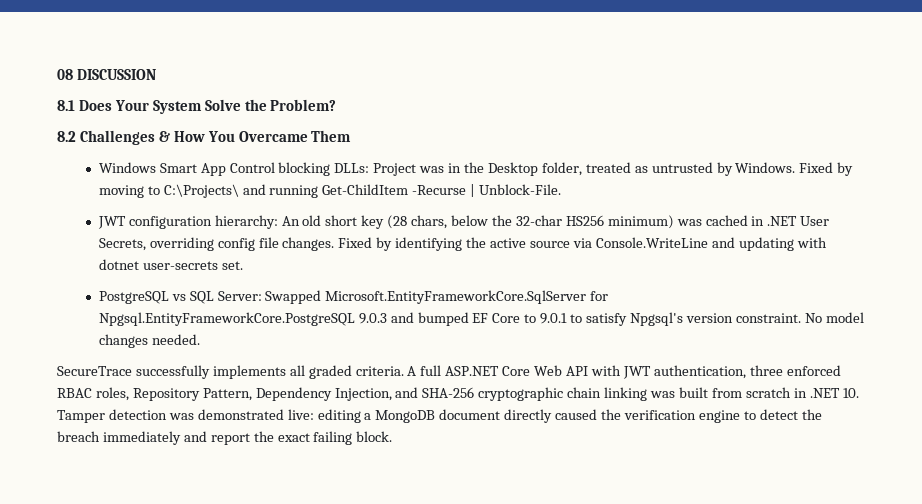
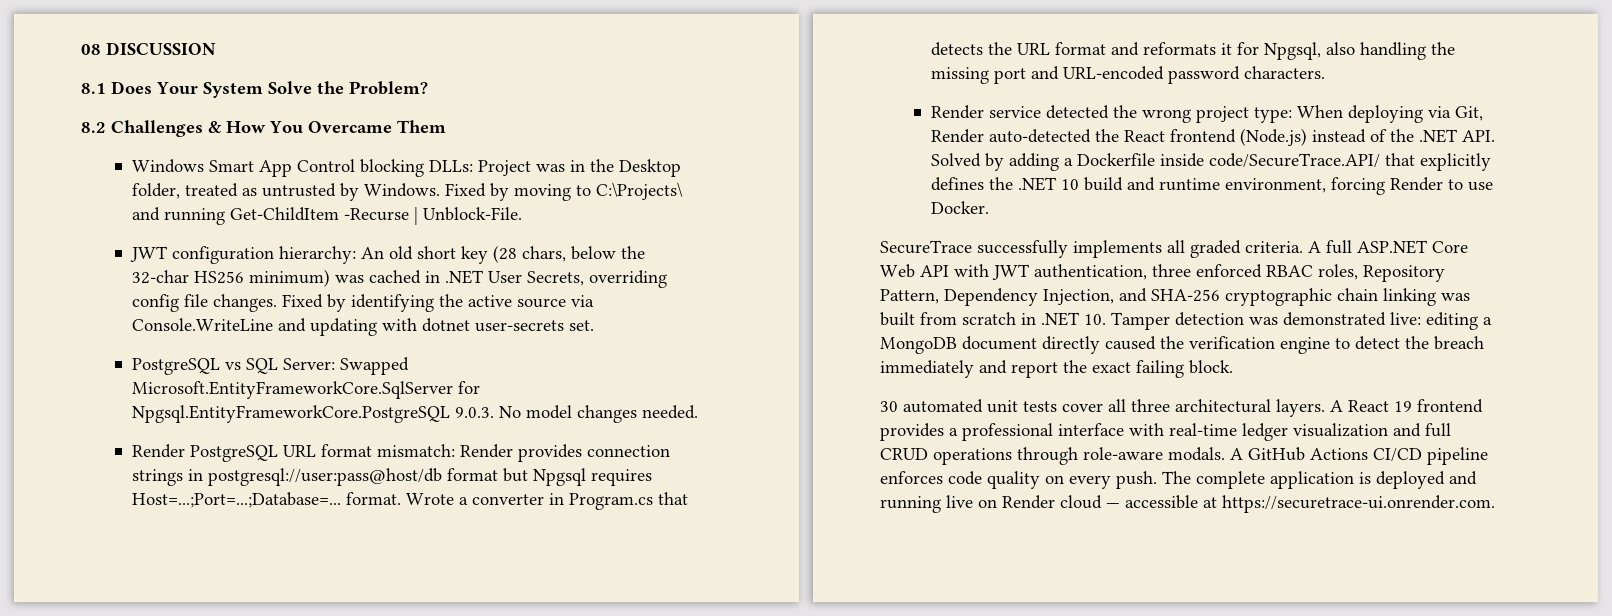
- PostgreSQL vs SQL Server: Swapped Microsoft.EntityFrameworkCore.SqlServer for Npgsql.EntityFrameworkCore.PostgreSQL 9.0.3 and bumped EF Core to 9.0.1 to satisfy Npgsql's version constraint. No model changes needed.
+ PostgreSQL vs SQL Server: Swapped Microsoft.EntityFrameworkCore.SqlServer for Npgsql.EntityFrameworkCore.PostgreSQL 9.0.3. No model changes needed.
+ Render PostgreSQL URL format mismatch: Render provides connection strings in postgresql://user:pass@host/db format but Npgsql requires Host=...;Port=...;Database=... format. Wrote a converter in Program.cs that detects the URL format and reformats it for Npgsql, also handling the missing port and URL-encoded password characters.
+ Render service detected the wrong project type: When deploying via Git, Render auto-detected the React frontend (Node.js) instead of the .NET API. Solved by adding a Dockerfile inside code/SecureTrace.API/ that explicitly defines the .NET 10 build and runtime environment, forcing Render to use Docker.
+ 30 automated unit tests cover all three architectural layers. A React 19 frontend provides a professional interface with real-time ledger visualization and full CRUD operations through role-aware modals. A GitHub Actions CI/CD pipeline enforces code quality on every push. The complete application is deployed and running live on Render cloud — accessible at https://securetrace-ui.onrender.com.

